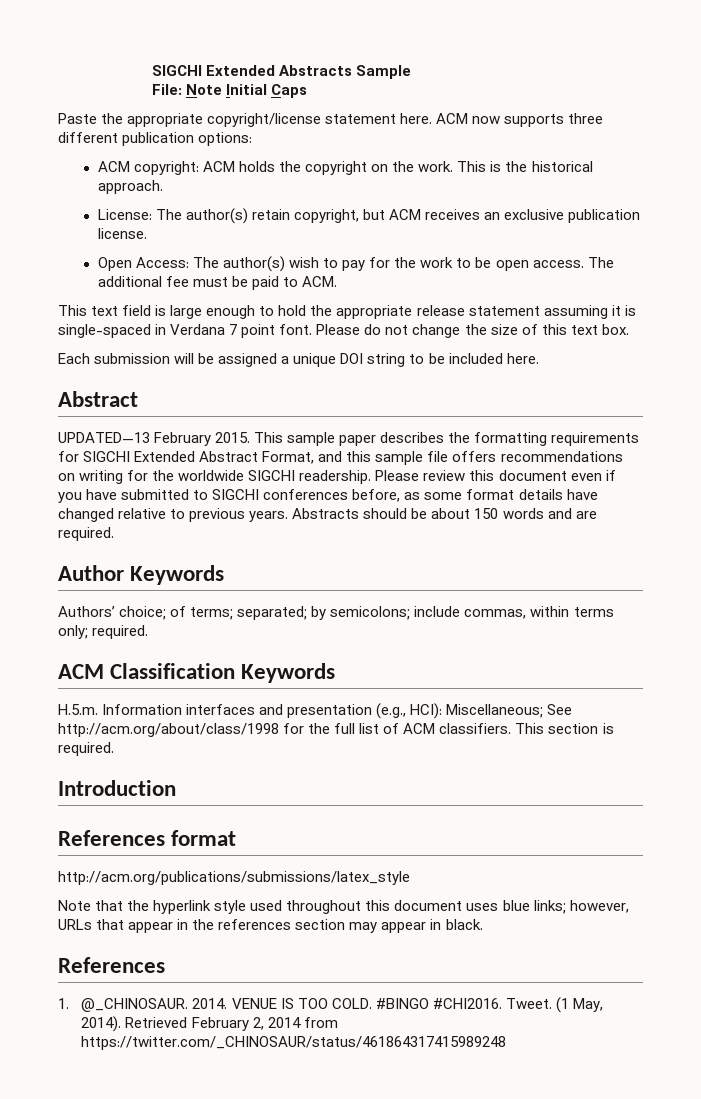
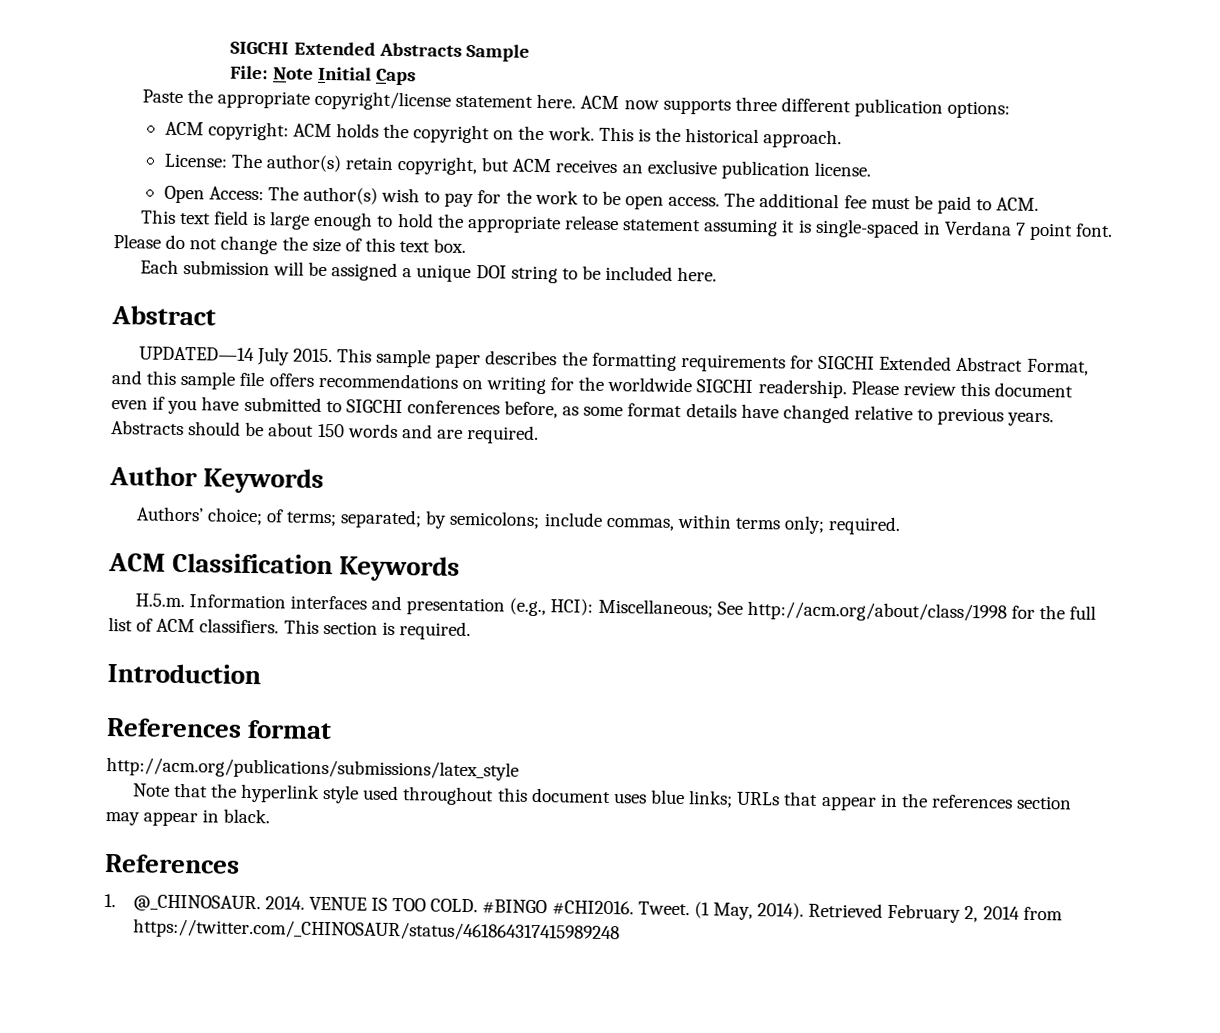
- UPDATED—13 February 2015.
+ UPDATED—14 July 2015.
- Note that the hyperlink style used throughout this document uses blue links; however, URLs that appear in the references section may appear in black.
+ Note that the hyperlink style used throughout this document uses blue links; URLs that appear in the references section may appear in black.

